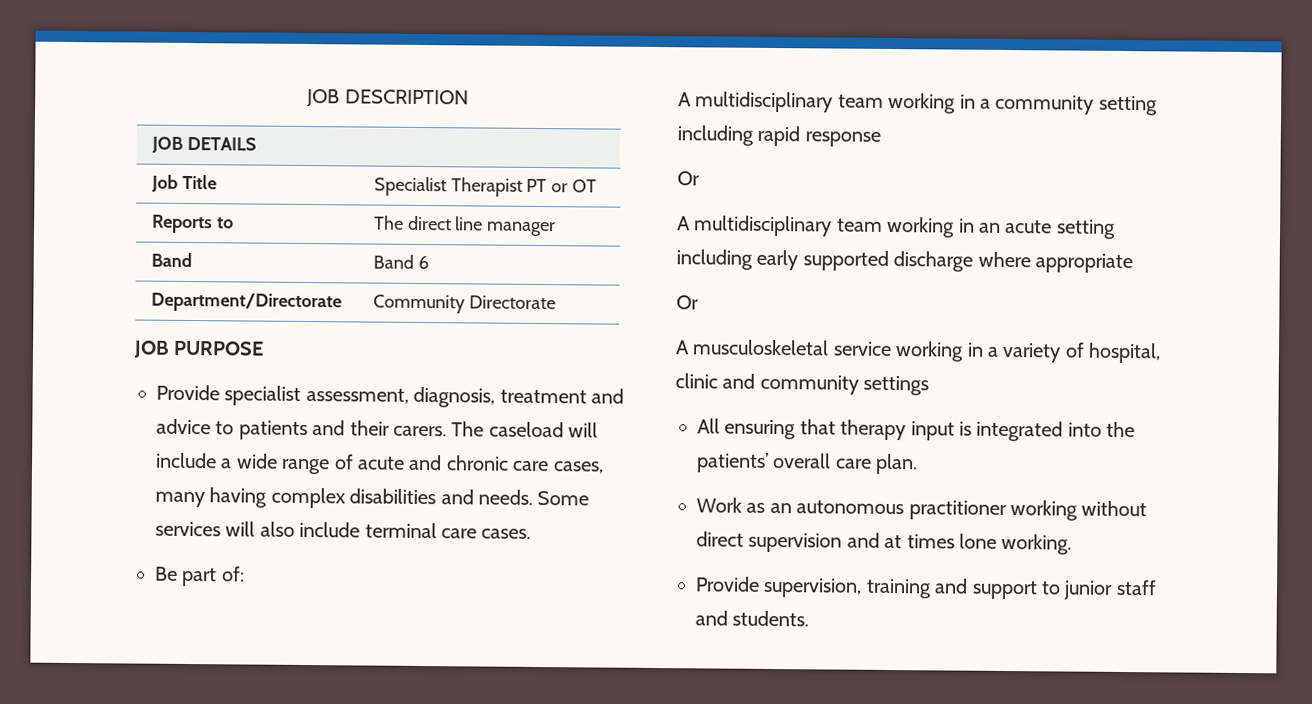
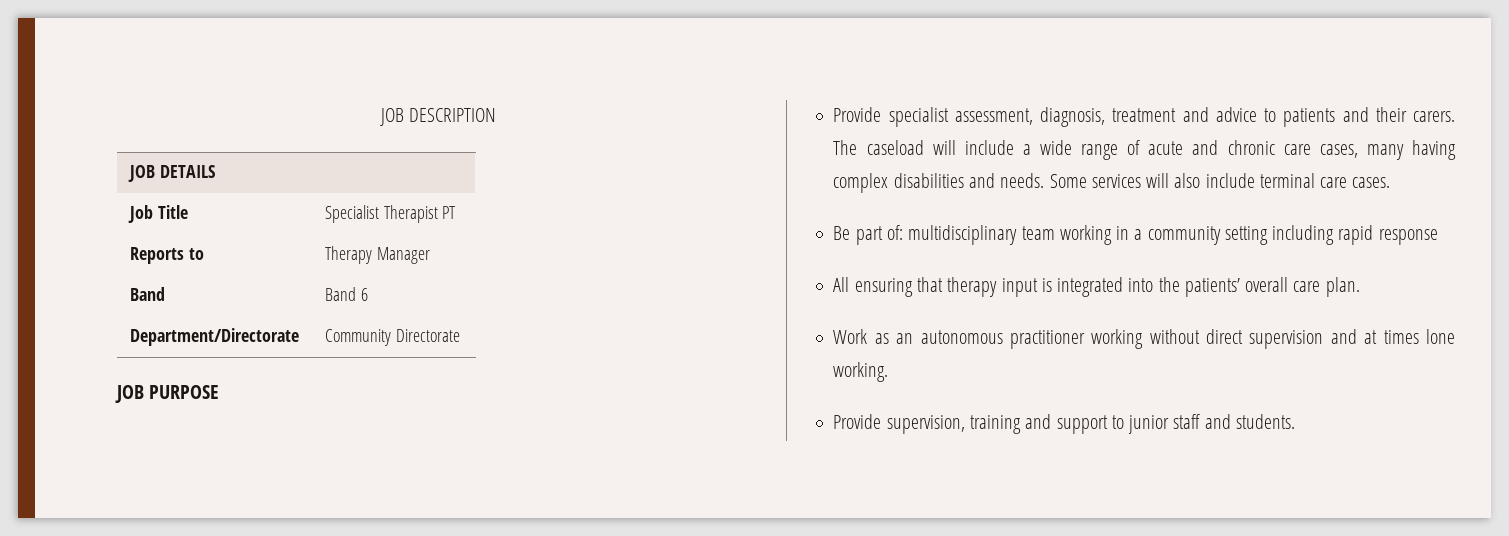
- Job Title | Specialist Therapist PT or OT
+ Job Title | Specialist Therapist PT
- Reports to | The direct line manager
+ Reports to | Therapy Manager
- Be part of:
- A multidisciplinary team working in a community setting including rapid response
- Or
- A multidisciplinary team working in an acute setting including early supported discharge where appropriate
- Or
- A musculoskeletal service working in a variety of hospital, clinic and community settings
+ Be part of: multidisciplinary team working in a community setting including rapid response

